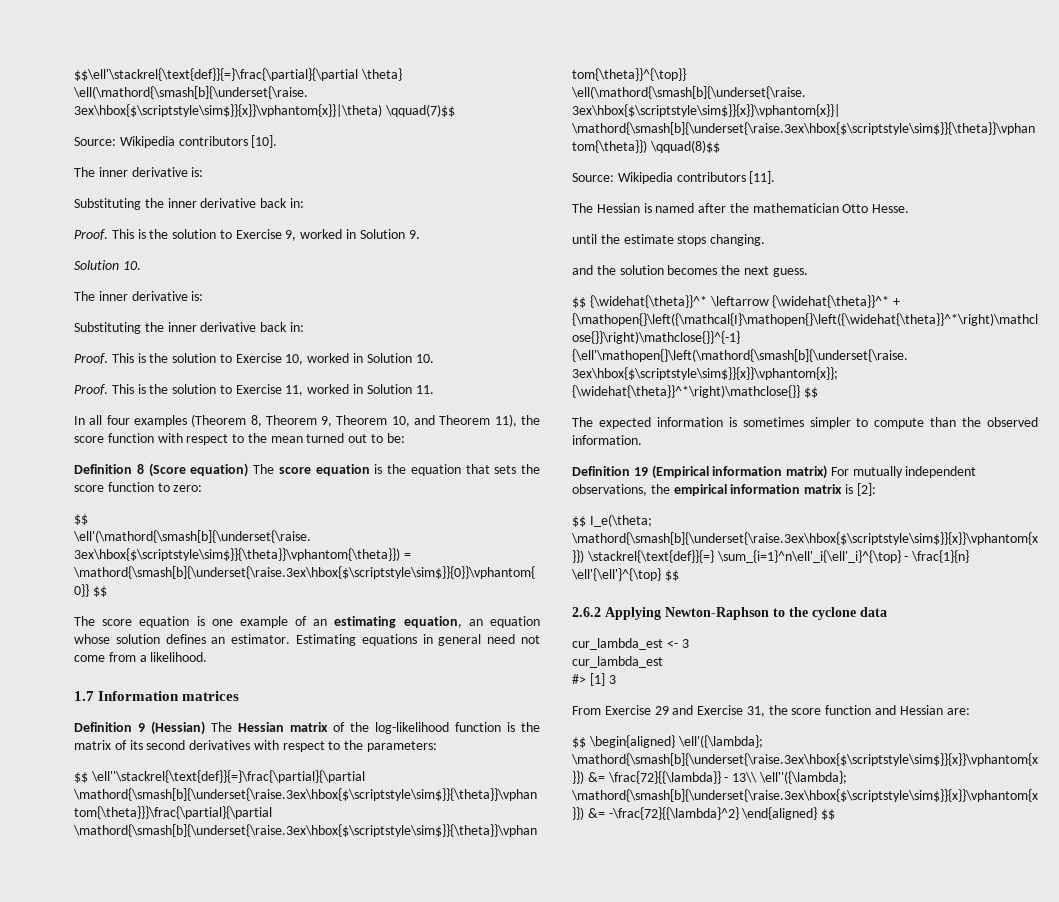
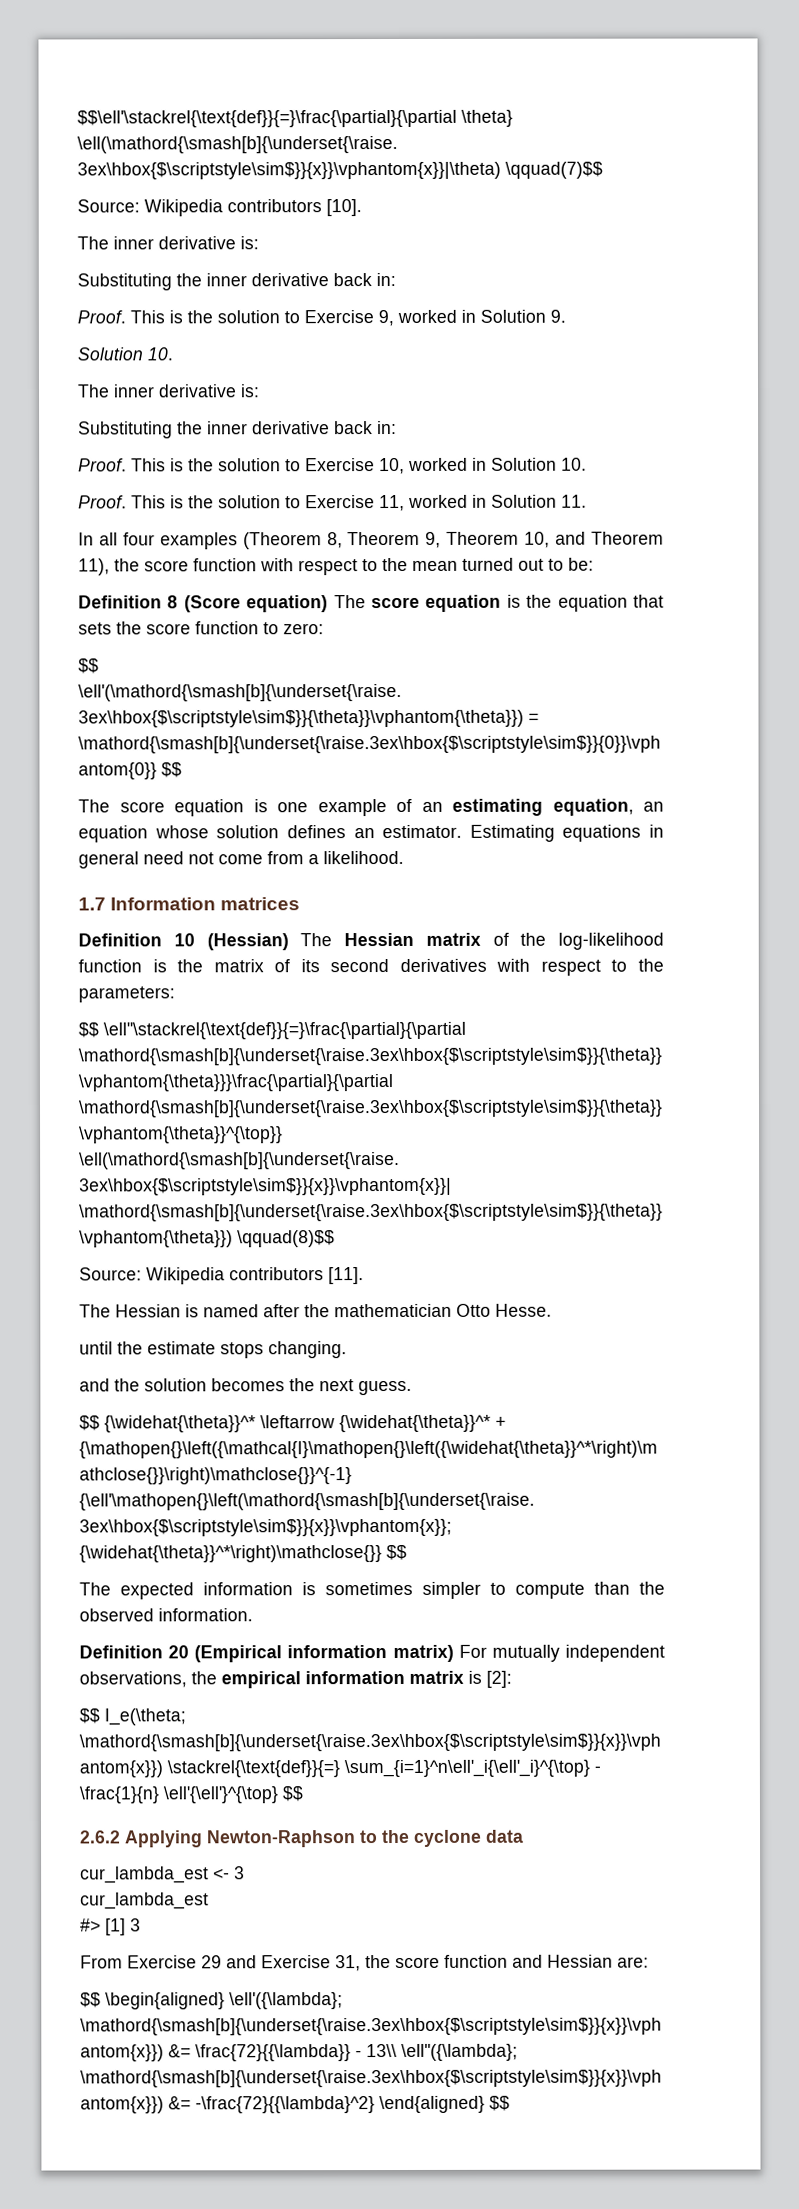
- Definition 9 (Hessian) The Hessian matrix of the log-likelihood function is the matrix of its second derivatives with respect to the parameters:
+ Definition 10 (Hessian) The Hessian matrix of the log-likelihood function is the matrix of its second derivatives with respect to the parameters:
- Definition 19 (Empirical information matrix) For mutually independent observations, the empirical information matrix is [2]:
+ Definition 20 (Empirical information matrix) For mutually independent observations, the empirical information matrix is [2]:

